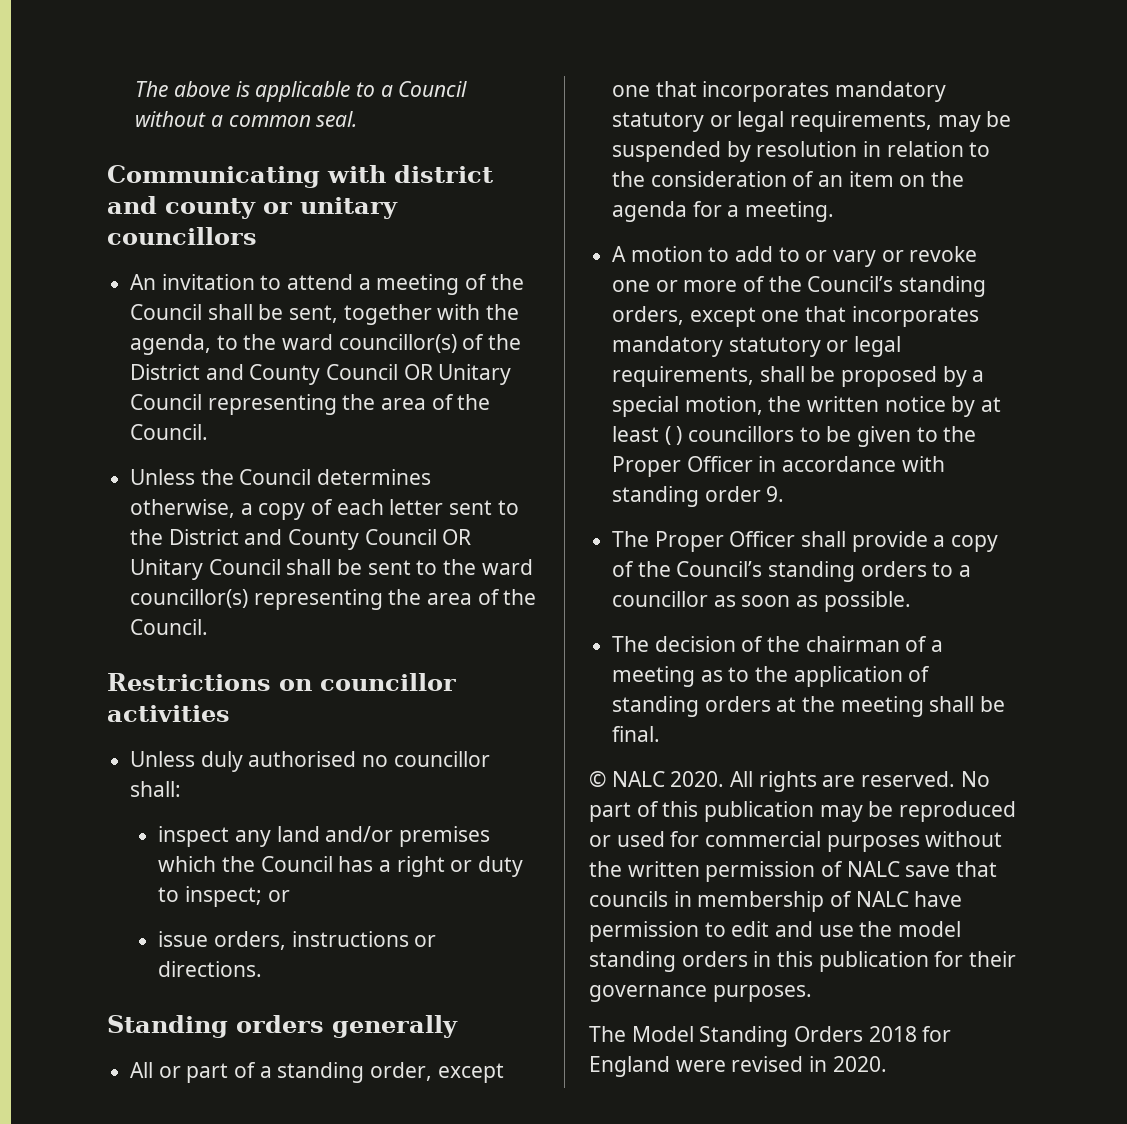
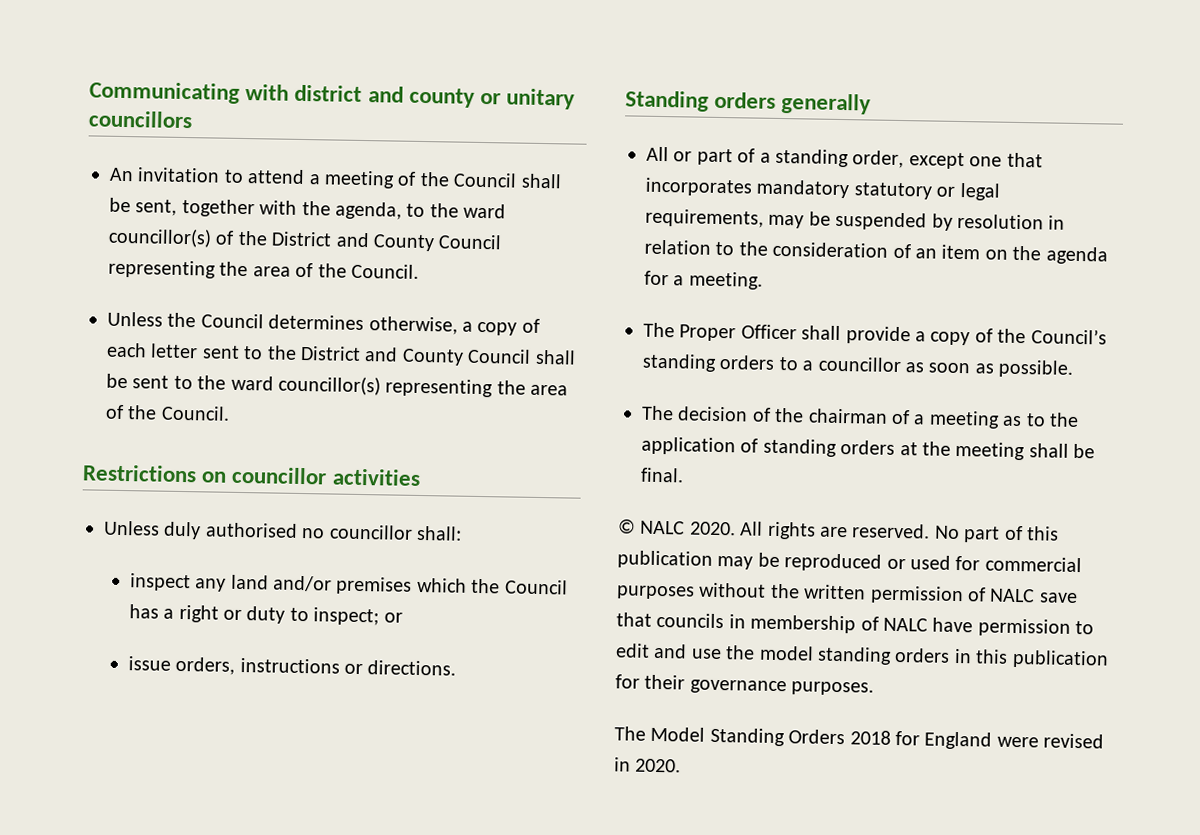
- The above is applicable to a Council without a common seal.
- An invitation to attend a meeting of the Council shall be sent, together with the agenda, to the ward councillor(s) of the District and County Council OR Unitary Council representing the area of the Council.
+ An invitation to attend a meeting of the Council shall be sent, together with the agenda, to the ward councillor(s) of the District and County Council representing the area of the Council.
- Unless the Council determines otherwise, a copy of each letter sent to the District and County Council OR Unitary Council shall be sent to the ward councillor(s) representing the area of the Council.
+ Unless the Council determines otherwise, a copy of each letter sent to the District and County Council shall be sent to the ward councillor(s) representing the area of the Council.
- A motion to add to or vary or revoke one or more of the Council’s standing orders, except one that incorporates mandatory statutory or legal requirements, shall be proposed by a special motion, the written notice by at least ( ) councillors to be given to the Proper Officer in accordance with standing order 9.

